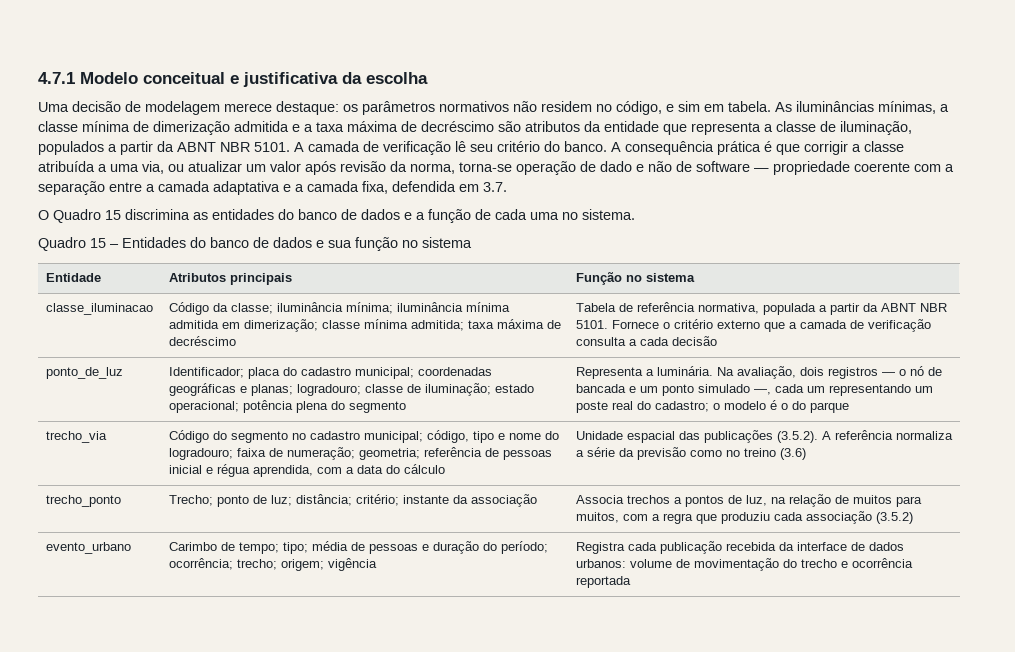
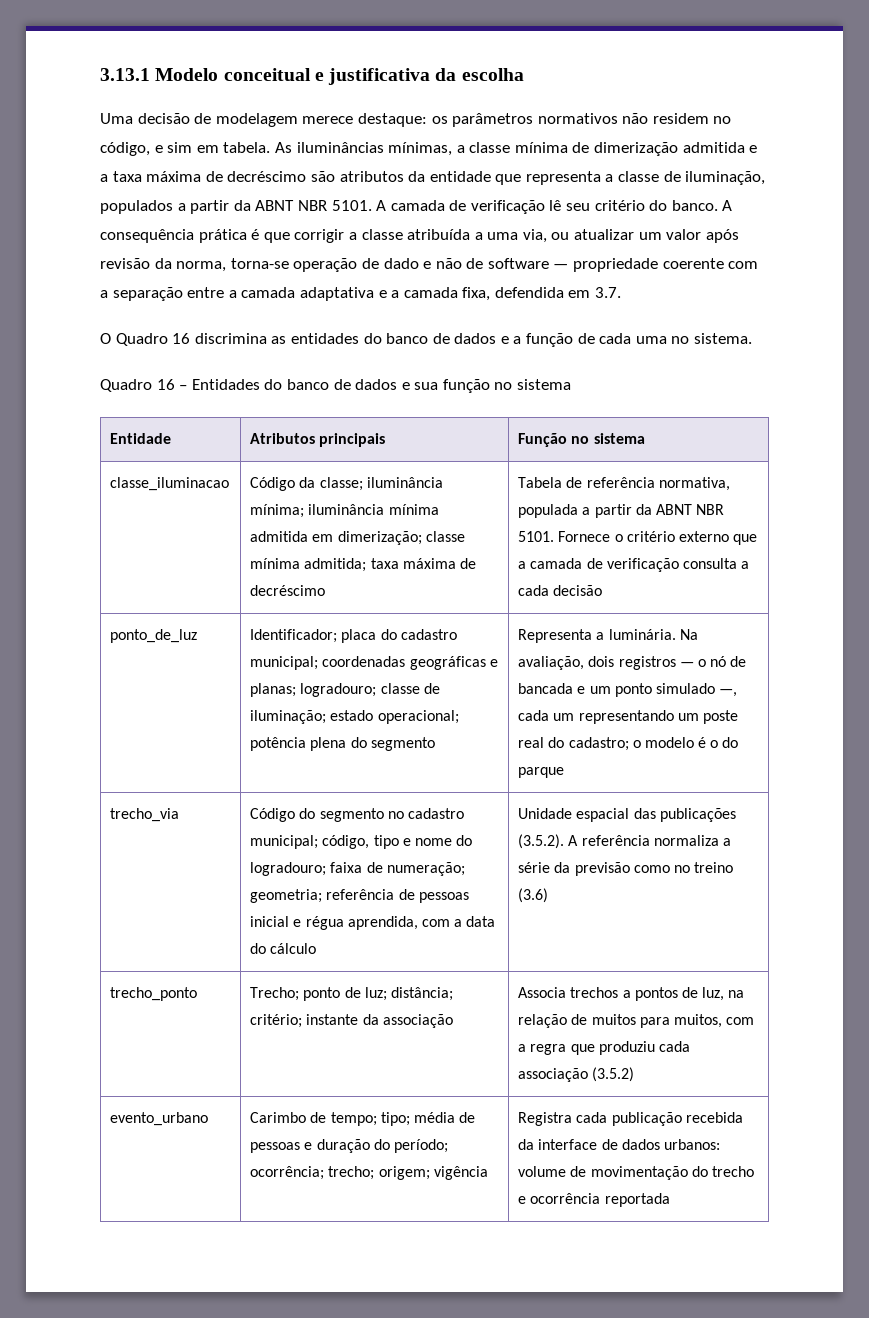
- 4.7.1 Modelo conceitual e justificativa da escolha
+ 3.13.1 Modelo conceitual e justificativa da escolha
- O Quadro 15 discrimina as entidades do banco de dados e a função de cada uma no sistema.
+ O Quadro 16 discrimina as entidades do banco de dados e a função de cada uma no sistema.
- Quadro 15 – Entidades do banco de dados e sua função no sistema
+ Quadro 16 – Entidades do banco de dados e sua função no sistema

